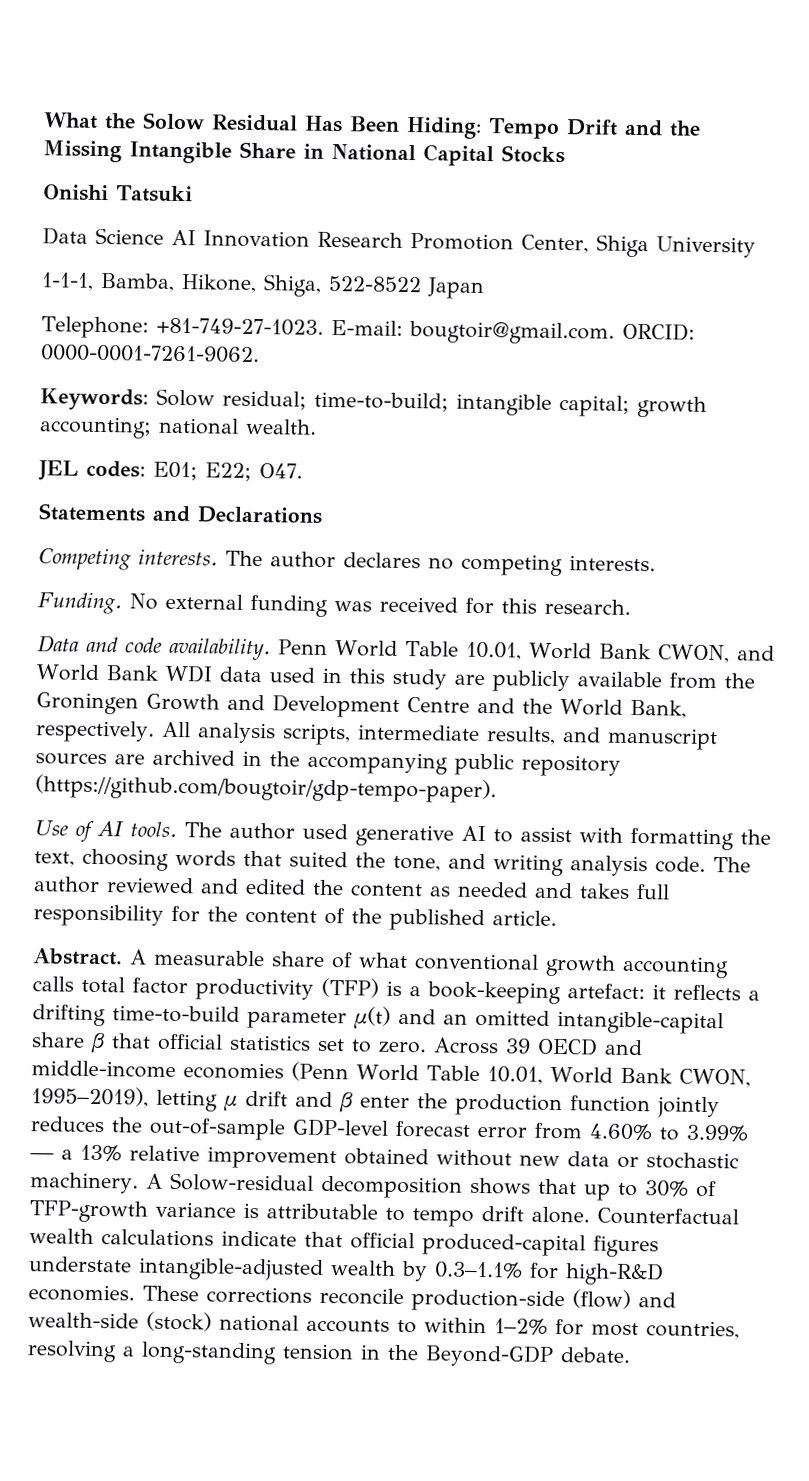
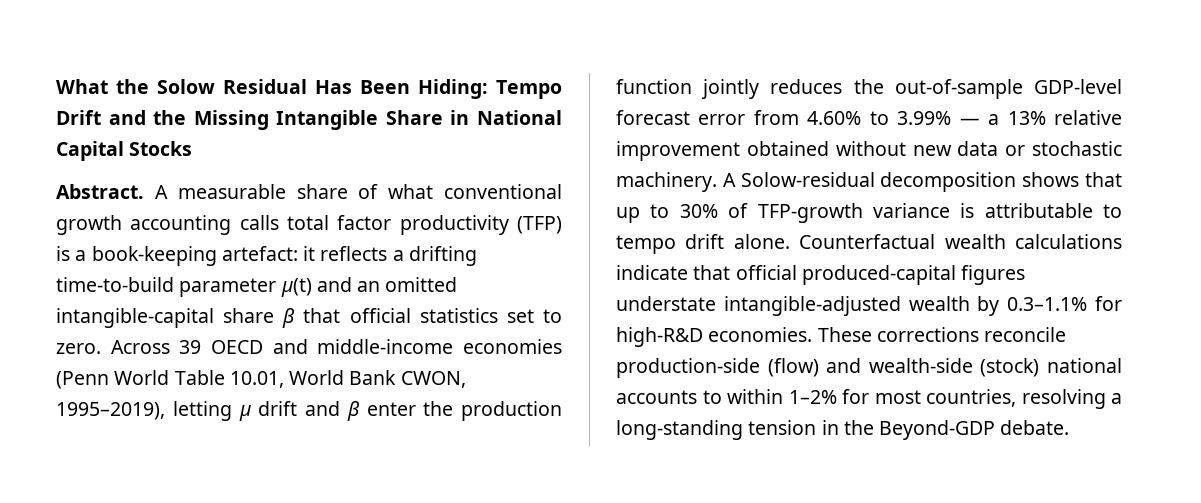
- Onishi Tatsuki
- Data Science AI Innovation Research Promotion Center, Shiga University
- 1-1-1, Bamba, Hikone, Shiga, 522-8522 Japan
- Telephone: +81-749-27-1023. E-mail: bougtoir@gmail.com. ORCID: 0000-0001-7261-9062.
- Keywords: Solow residual; time-to-build; intangible capital; growth accounting; national wealth.
- JEL codes: E01; E22; O47.
- Statements and Declarations
- Competing interests. The author declares no competing interests.
- Funding. No external funding was received for this research.
- Data and code availability. Penn World Table 10.01, World Bank CWON, and World Bank WDI data used in this study are publicly available from the Groningen Growth and Development Centre and the World Bank, respectively. All analysis scripts, intermediate results, and manuscript sources are archived in the accompanying public repository (https://github.com/bougtoir/gdp-tempo-paper).
- Use of AI tools. The author used generative AI to assist with formatting the text, choosing words that suited the tone, and writing analysis code. The author reviewed and edited the content as needed and takes full responsibility for the content of the published article.

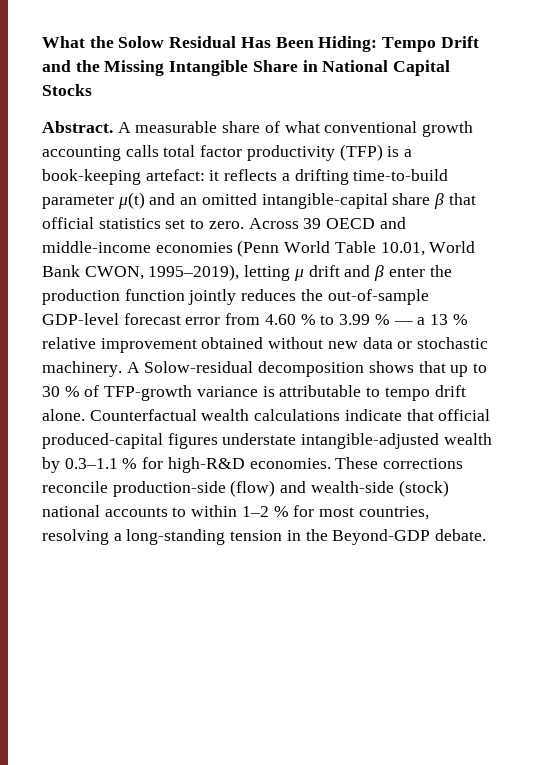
- Across 39 OECD and middle-income economies (Penn World Table 10.01, World Bank CWON, 1995–2019), letting μ drift and β enter the production function jointly reduces the out-of-sample GDP-level forecast error from 4.60% to 3.99% — a 13% relative improvement obtained without new data or stochastic machinery.
+ Across 39 OECD and middle-income economies (Penn World Table 10.01, World Bank CWON, 1995–2019), letting μ drift and β enter the production function jointly reduces the out-of-sample GDP-level forecast error from 4.60 % to 3.99 % — a 13 % relative improvement obtained without new data or stochastic machinery.
- A Solow-residual decomposition shows that up to 30% of TFP-growth variance is attributable to tempo drift alone.
+ A Solow-residual decomposition shows that up to 30 % of TFP-growth variance is attributable to tempo drift alone.
- Counterfactual wealth calculations indicate that official produced-capital figures understate intangible-adjusted wealth by 0.3–1.1% for high-R&D economies.
+ Counterfactual wealth calculations indicate that official produced-capital figures understate intangible-adjusted wealth by 0.3–1.1 % for high-R&D economies.
- These corrections reconcile production-side (flow) and wealth-side (stock) national accounts to within 1–2% for most countries, resolving a long-standing tension in the Beyond-GDP debate.
+ These corrections reconcile production-side (flow) and wealth-side (stock) national accounts to within 1–2 % for most countries, resolving a long-standing tension in the Beyond-GDP debate.

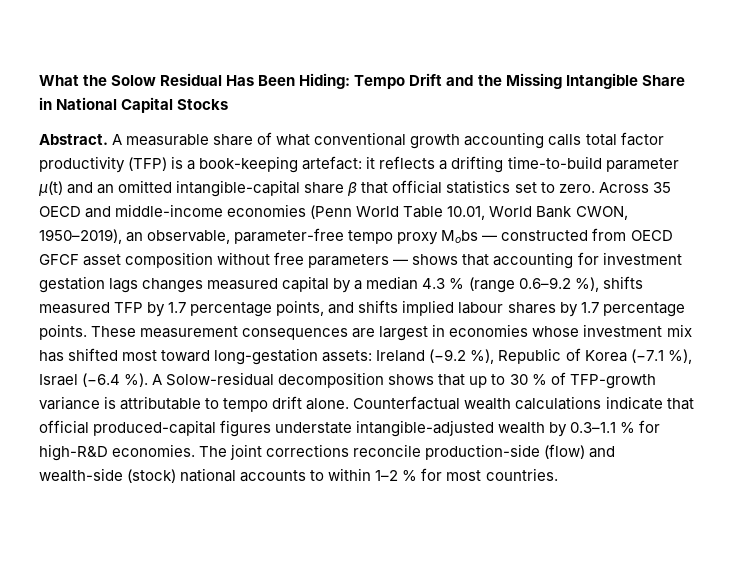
- Across 39 OECD and middle-income economies (Penn World Table 10.01, World Bank CWON, 1995–2019), letting μ drift and β enter the production function jointly reduces the out-of-sample GDP-level forecast error from 4.60 % to 3.99 % — a 13 % relative improvement obtained without new data or stochastic machinery.
+ Across 35 OECD and middle-income economies (Penn World Table 10.01, World Bank CWON, 1950–2019), an observable, parameter-free tempo proxy Mobs — constructed from OECD GFCF asset composition without free parameters — shows that accounting for investment gestation lags changes measured capital by a median 4.3 % (range 0.6–9.2 %), shifts measured TFP by 1.7 percentage points, and shifts implied labour shares by 1.7 percentage points. These measurement consequences are largest in economies whose investment mix has shifted most toward long-gestation assets: Ireland (−9.2 %), Republic of Korea (−7.1 %), Israel (−6.4 %).
- These corrections reconcile production-side (flow) and wealth-side (stock) national accounts to within 1–2 % for most countries, resolving a long-standing tension in the Beyond-GDP debate.
+ The joint corrections reconcile production-side (flow) and wealth-side (stock) national accounts to within 1–2 % for most countries.

